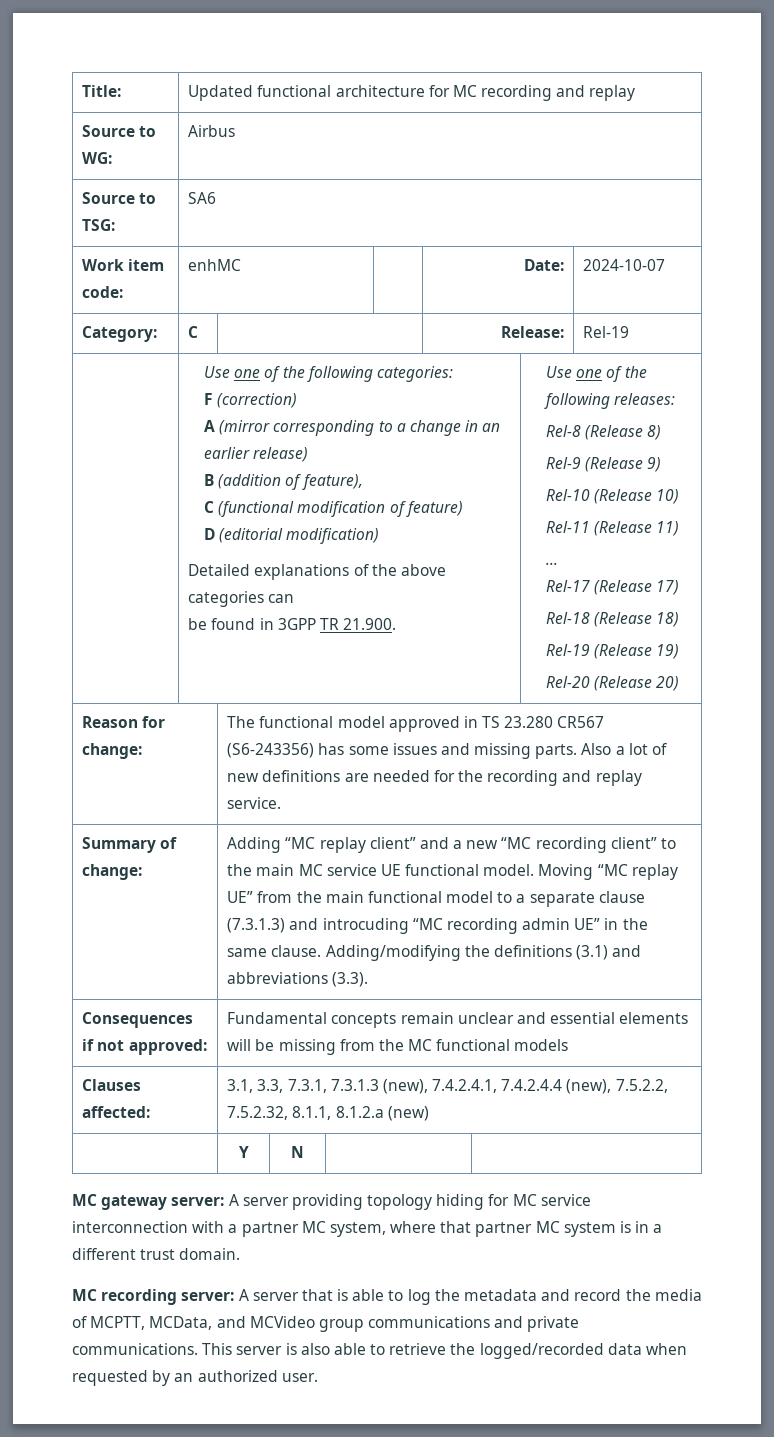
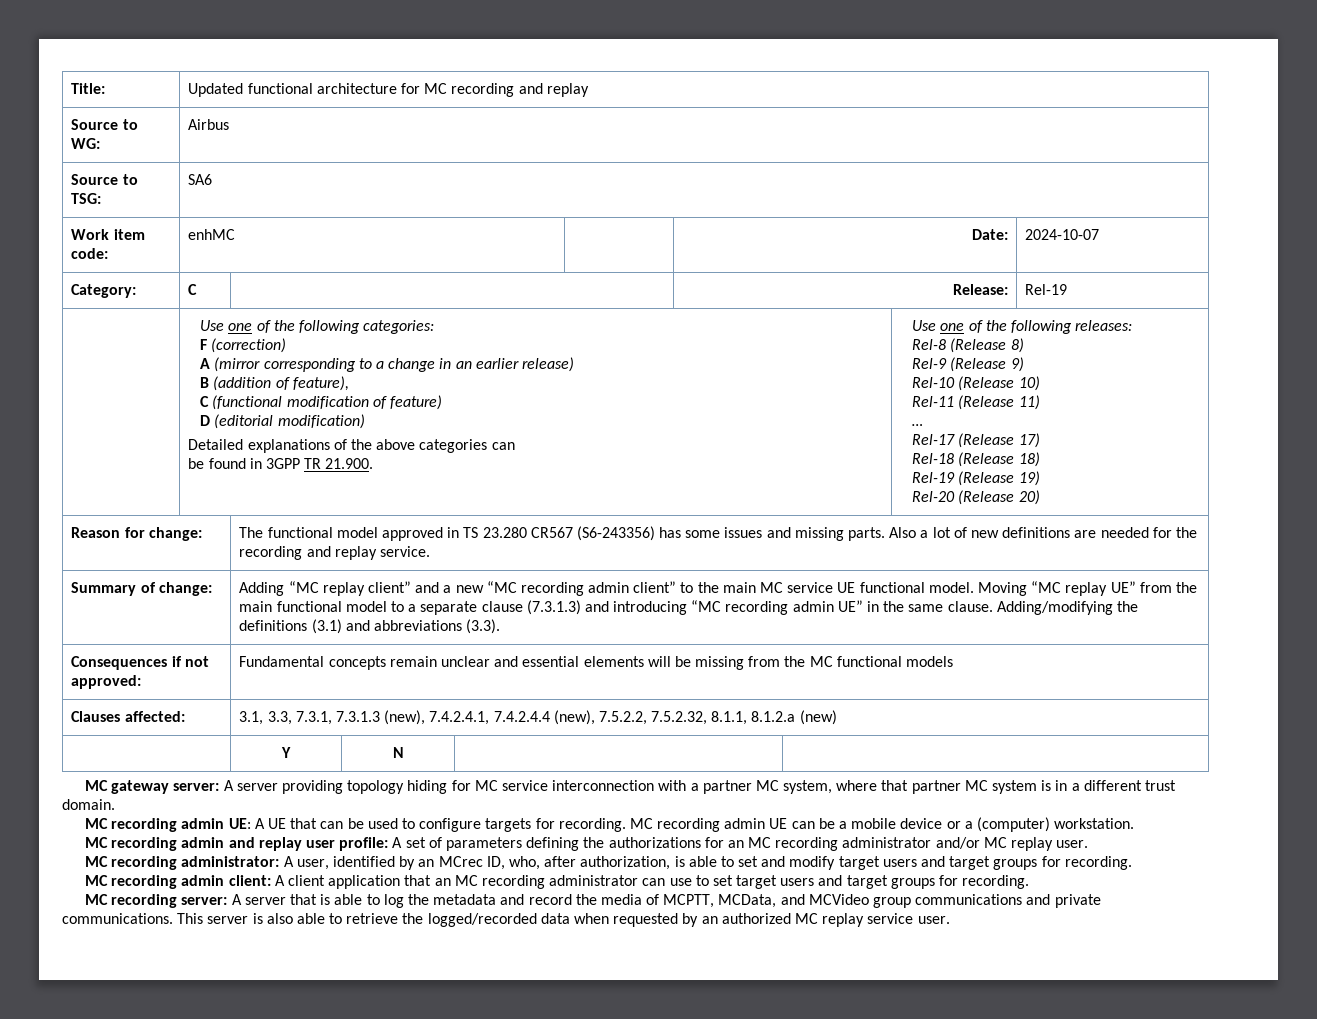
- Adding “MC replay client” and a new “MC recording client” to the main MC service UE functional model.
+ Adding “MC replay client” and a new “MC recording admin client” to the main MC service UE functional model.
- Moving “MC replay UE” from the main functional model to a separate clause (7.3.1.3) and introcuding “MC recording admin UE” in the same clause.
+ Moving “MC replay UE” from the main functional model to a separate clause (7.3.1.3) and introducing “MC recording admin UE” in the same clause.
+ MC recording admin UE: A UE that can be used to configure targets for recording. MC recording admin UE can be a mobile device or a (computer) workstation.
+ MC recording admin and replay user profile: A set of parameters defining the authorizations for an MC recording administrator and/or MC replay user.
+ MC recording administrator: A user, identified by an MCrec ID, who, after authorization, is able to set and modify target users and target groups for recording.
+ MC recording admin client: A client application that an MC recording administrator can use to set target users and target groups for recording.
- This server is also able to retrieve the logged/recorded data when requested by an authorized user.
+ This server is also able to retrieve the logged/recorded data when requested by an authorized MC replay service user.

